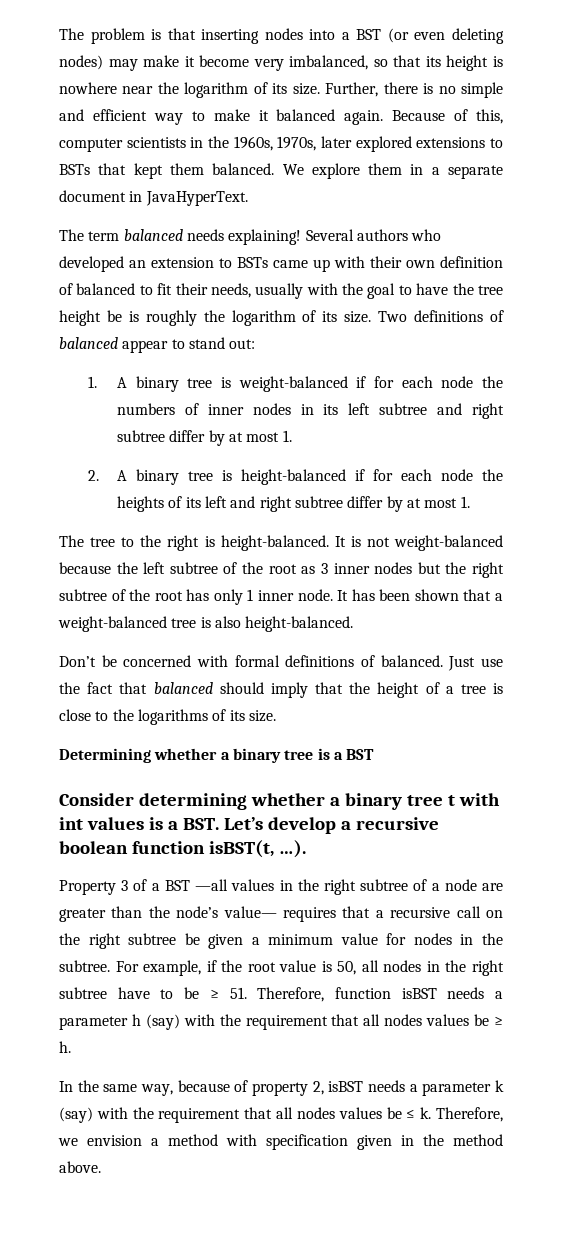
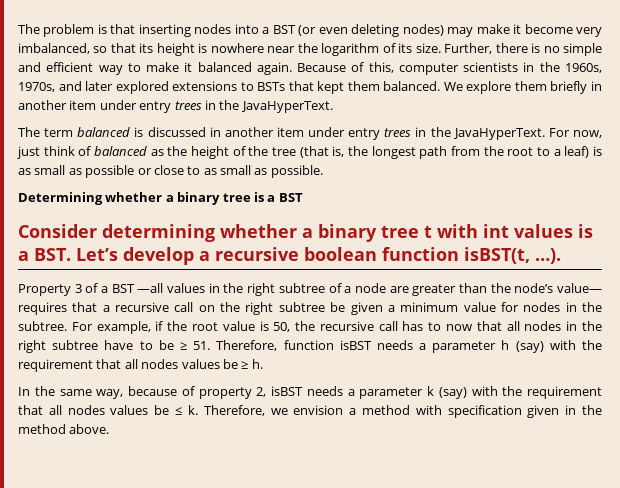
- Because of this, computer scientists in the 1960s, 1970s, later explored extensions to BSTs that kept them balanced.
+ Because of this, computer scientists in the 1960s, 1970s, and later explored extensions to BSTs that kept them balanced.
- We explore them in a separate document in JavaHyperText.
- The term balanced needs explaining! Several authors who developed an extension to BSTs came up with their own definition of balanced to fit their needs, usually with the goal to have the tree height be is roughly the logarithm of its size. Two definitions of balanced appear to stand out:
- 1. A binary tree is weight-balanced if for each node the numbers of inner nodes in its left subtree and right subtree differ by at most 1.
- 2. A binary tree is height-balanced if for each node the heights of its left and right subtree differ by at most 1.
- The tree to the right is height-balanced. It is not weight-balanced because the left subtree of the root as 3 inner nodes but the right subtree of the root has only 1 inner node. It has been shown that a weight-balanced tree is also height-balanced.
- Don’t be concerned with formal definitions of balanced. Just use the fact that balanced should imply that the height of a tree is close to the logarithms of its size.
+ We explore them briefly in another item under entry trees in the JavaHyperText.
+ The term balanced is discussed in another item under entry trees in the JavaHyperText. For now, just think of balanced as the height of the tree (that is, the longest path from the root to a leaf) is as small as possible or close to as small as possible.
- For example, if the root value is 50, all nodes in the right subtree have to be ≥ 51. Therefore, function isBST needs a parameter h (say) with the requirement that all nodes values be ≥ h.
+ For example, if the root value is 50, the recursive call has to now that all nodes in the right subtree have to be ≥ 51. Therefore, function isBST needs a parameter h (say) with the requirement that all nodes values be ≥ h.

